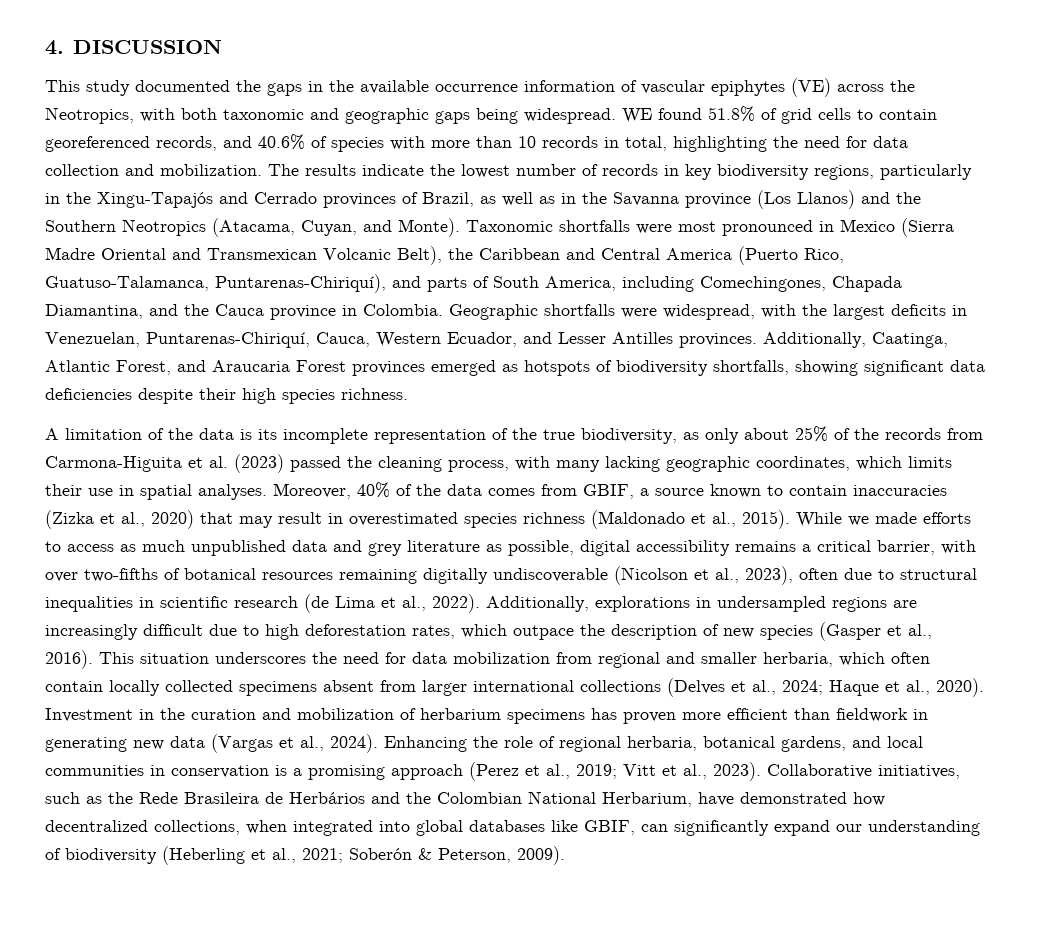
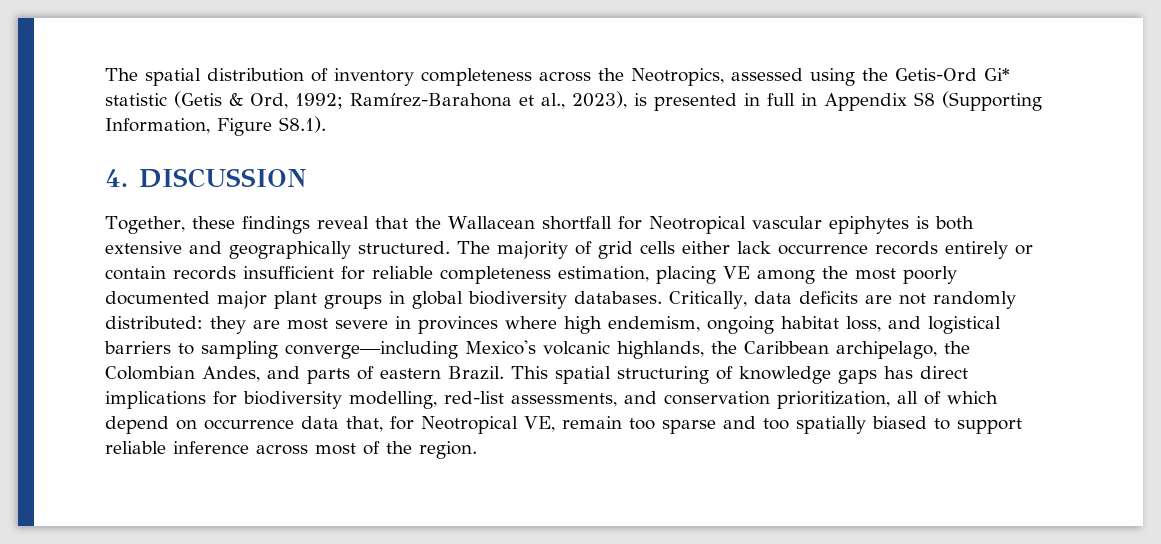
+ The spatial distribution of inventory completeness across the Neotropics, assessed using the Getis-Ord Gi* statistic (Getis & Ord, 1992; Ramírez-Barahona et al., 2023), is presented in full in Appendix S8 (Supporting Information, Figure S8.1).
  4. DISCUSSION
- This study documented the gaps in the available occurrence information of vascular epiphytes (VE) across the Neotropics, with both taxonomic and geographic gaps being widespread. WE found 51.8% of grid cells to contain georeferenced records, and 40.6% of species with more than 10 records in total, highlighting the need for data collection and mobilization. The results indicate the lowest number of records in key biodiversity regions, particularly in the Xingu-Tapajós and Cerrado provinces of Brazil, as well as in the Savanna province (Los Llanos) and the Southern Neotropics (Atacama, Cuyan, and Monte). Taxonomic shortfalls were most pronounced in Mexico (Sierra Madre Oriental and Transmexican Volcanic Belt), the Caribbean and Central America (Puerto Rico, Guatuso-Talamanca, Puntarenas-Chiriquí), and parts of South America, including Comechingones, Chapada Diamantina, and the Cauca province in Colombia. Geographic shortfalls were widespread, with the largest deficits in Venezuelan, Puntarenas-Chiriquí, Cauca, Western Ecuador, and Lesser Antilles provinces. Additionally, Caatinga, Atlantic Forest, and Araucaria Forest provinces emerged as hotspots of biodiversity shortfalls, showing significant data deficiencies despite their high species richness.
- A limitation of the data is its incomplete representation of the true biodiversity, as only about 25% of the records from Carmona-Higuita et al. (2023) passed the cleaning process, with many lacking geographic coordinates, which limits their use in spatial analyses. Moreover, 40% of the data comes from GBIF, a source known to contain inaccuracies (Zizka et al., 2020) that may result in overestimated species richness (Maldonado et al., 2015). While we made efforts to access as much unpublished data and grey literature as possible, digital accessibility remains a critical barrier, with over two-fifths of botanical resources remaining digitally undiscoverable (Nicolson et al., 2023), often due to structural inequalities in scientific research (de Lima et al., 2022). Additionally, explorations in undersampled regions are increasingly difficult due to high deforestation rates, which outpace the description of new species (Gasper et al., 2016). This situation underscores the need for data mobilization from regional and smaller herbaria, which often contain locally collected specimens absent from larger international collections (Delves et al., 2024; Haque et al., 2020). Investment in the curation and mobilization of herbarium specimens has proven more efficient than fieldwork in generating new data (Vargas et al., 2024). Enhancing the role of regional herbaria, botanical gardens, and local communities in conservation is a promising approach (Perez et al., 2019; Vitt et al., 2023). Collaborative initiatives, such as the Rede Brasileira de Herbários and the Colombian National Herbarium, have demonstrated how decentralized collections, when integrated into global databases like GBIF, can significantly expand our understanding of biodiversity (Heberling et al., 2021; Soberón & Peterson, 2009).
+ Together, these findings reveal that the Wallacean shortfall for Neotropical vascular epiphytes is both extensive and geographically structured. The majority of grid cells either lack occurrence records entirely or contain records insufficient for reliable completeness estimation, placing VE among the most poorly documented major plant groups in global biodiversity databases. Critically, data deficits are not randomly distributed: they are most severe in provinces where high endemism, ongoing habitat loss, and logistical barriers to sampling converge—including Mexico's volcanic highlands, the Caribbean archipelago, the Colombian Andes, and parts of eastern Brazil. This spatial structuring of knowledge gaps has direct implications for biodiversity modelling, red-list assessments, and conservation prioritization, all of which depend on occurrence data that, for Neotropical VE, remain too sparse and too spatially biased to support reliable inference across most of the region.

